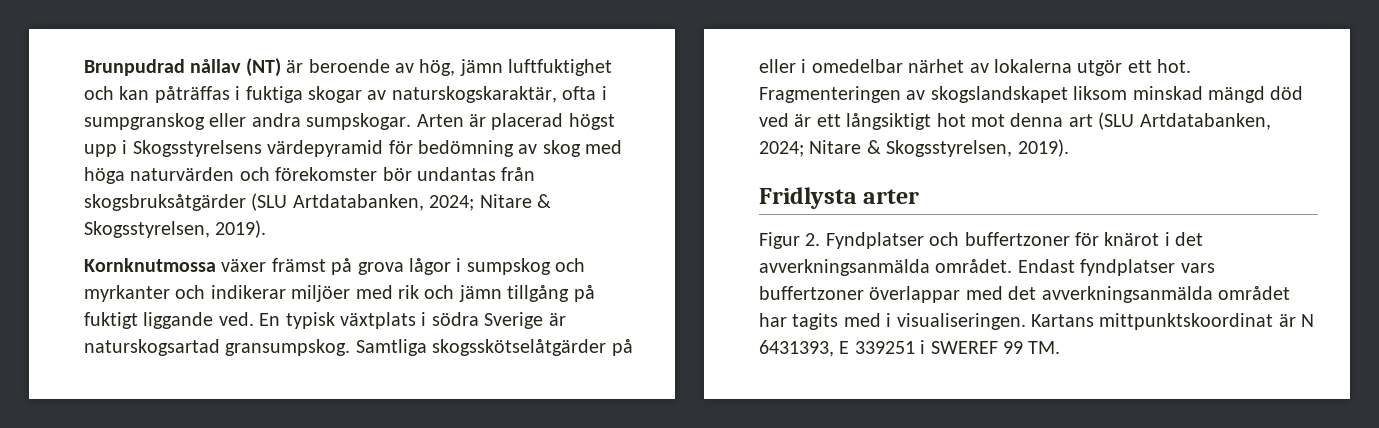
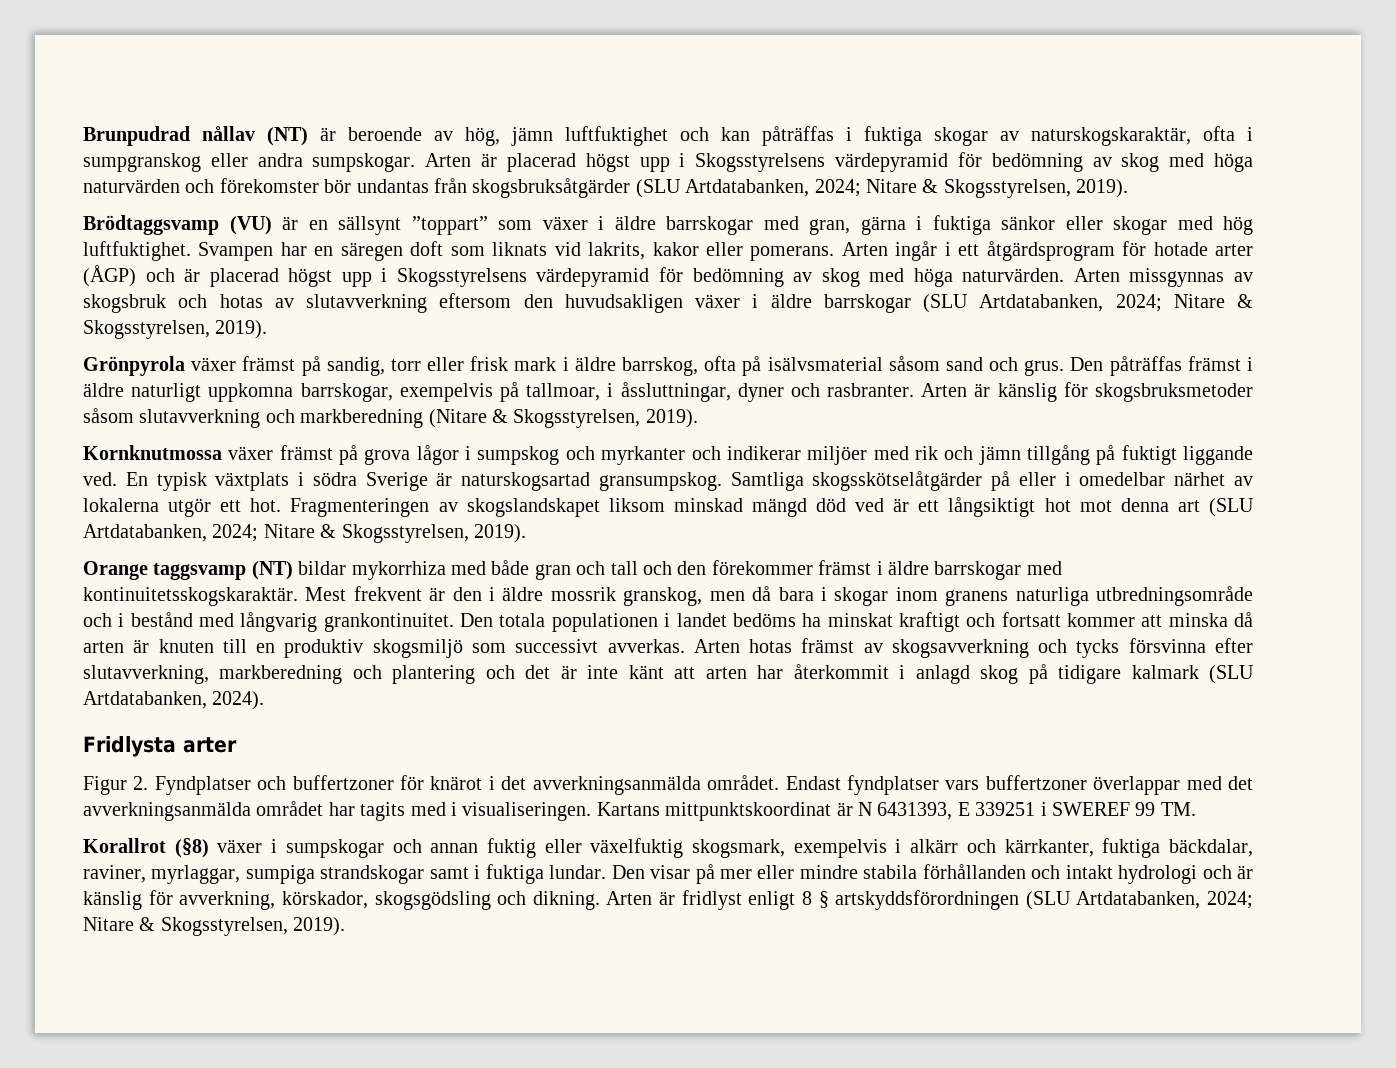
+ Brödtaggsvamp (VU) är en sällsynt ”toppart” som växer i äldre barrskogar med gran, gärna i fuktiga sänkor eller skogar med hög luftfuktighet. Svampen har en säregen doft som liknats vid lakrits, kakor eller pomerans. Arten ingår i ett åtgärdsprogram för hotade arter (ÅGP) och är placerad högst upp i Skogsstyrelsens värdepyramid för bedömning av skog med höga naturvärden. Arten missgynnas av skogsbruk och hotas av slutavverkning eftersom den huvudsakligen växer i äldre barrskogar (SLU Artdatabanken, 2024; Nitare & Skogsstyrelsen, 2019).
+ Grönpyrola växer främst på sandig, torr eller frisk mark i äldre barrskog, ofta på isälvsmaterial såsom sand och grus. Den påträffas främst i äldre naturligt uppkomna barrskogar, exempelvis på tallmoar, i åssluttningar, dyner och rasbranter. Arten är känslig för skogsbruksmetoder såsom slutavverkning och markberedning (Nitare & Skogsstyrelsen, 2019).
+ Orange taggsvamp (NT) bildar mykorrhiza med både gran och tall och den förekommer främst i äldre barrskogar med kontinuitetsskogskaraktär. Mest frekvent är den i äldre mossrik granskog, men då bara i skogar inom granens naturliga utbredningsområde och i bestånd med långvarig grankontinuitet. Den totala populationen i landet bedöms ha minskat kraftigt och fortsatt kommer att minska då arten är knuten till en produktiv skogsmiljö som successivt avverkas. Arten hotas främst av skogsavverkning och tycks försvinna efter slutavverkning, markberedning och plantering och det är inte känt att arten har återkommit i anlagd skog på tidigare kalmark (SLU Artdatabanken, 2024).
+ Korallrot (§8) växer i sumpskogar och annan fuktig eller växelfuktig skogsmark, exempelvis i alkärr och kärrkanter, fuktiga bäckdalar, raviner, myrlaggar, sumpiga strandskogar samt i fuktiga lundar. Den visar på mer eller mindre stabila förhållanden och intakt hydrologi och är känslig för avverkning, körskador, skogsgödsling och dikning. Arten är fridlyst enligt 8 § artskyddsförordningen (SLU Artdatabanken, 2024; Nitare & Skogsstyrelsen, 2019).

